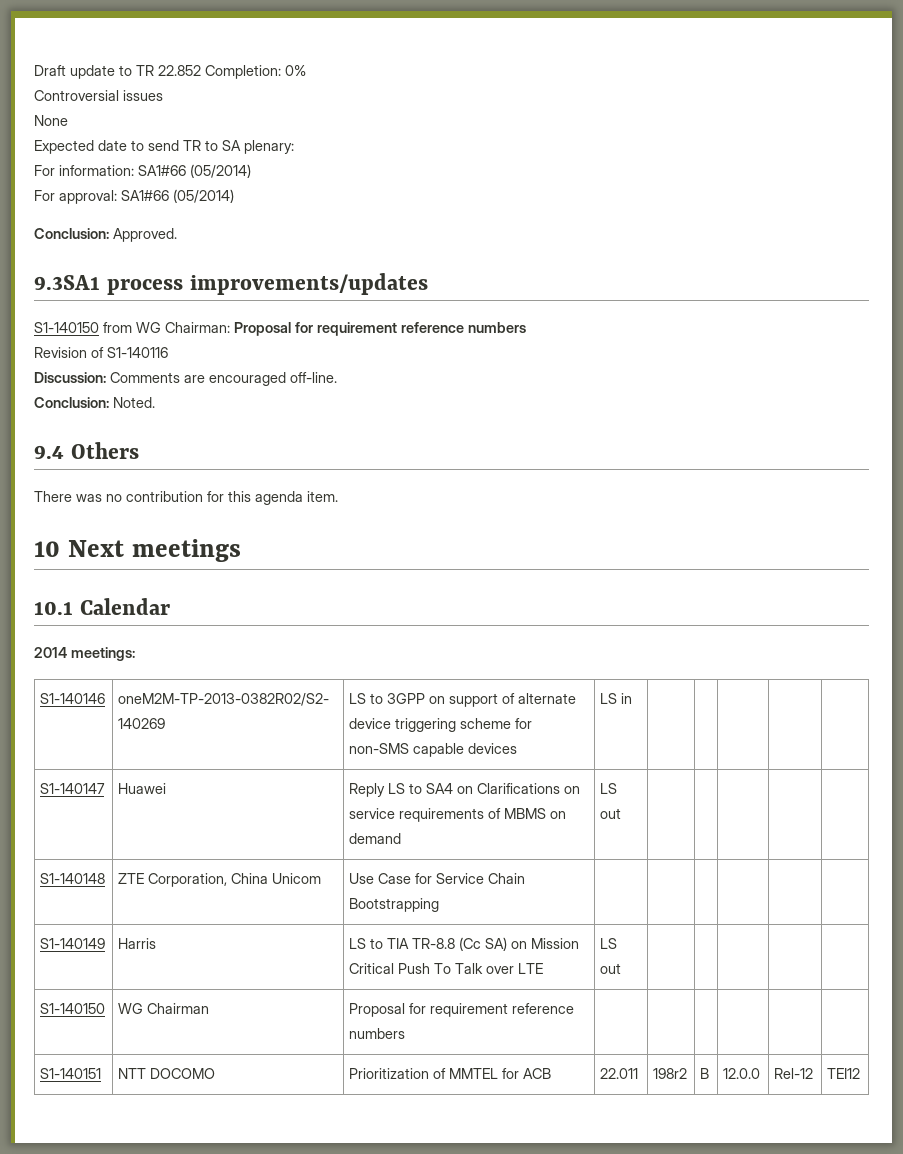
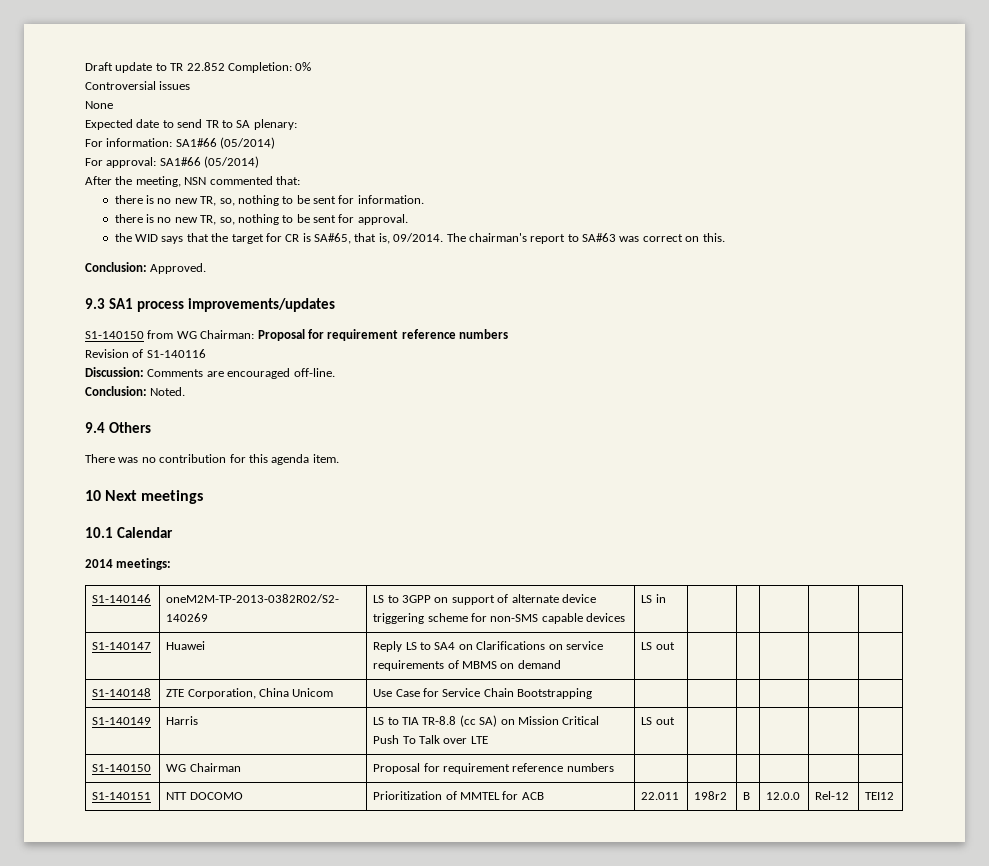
+ After the meeting, NSN commented that:
+ there is no new TR, so, nothing to be sent for information.
+ there is no new TR, so, nothing to be sent for approval.
+ the WID says that the target for CR is SA#65, that is, 09/2014. The chairman's report to SA#63 was correct on this.
- 9.3SA1 process improvements/updates
+ 9.3 SA1 process improvements/updates
- S1-140149 | Harris | LS to TIA TR-8.8 (Cc SA) on Mission Critical Push To Talk over LTE | LS out | | | | |
+ S1-140149 | Harris | LS to TIA TR-8.8 (cc SA) on Mission Critical Push To Talk over LTE | LS out | | | | |

